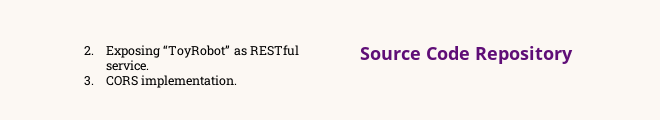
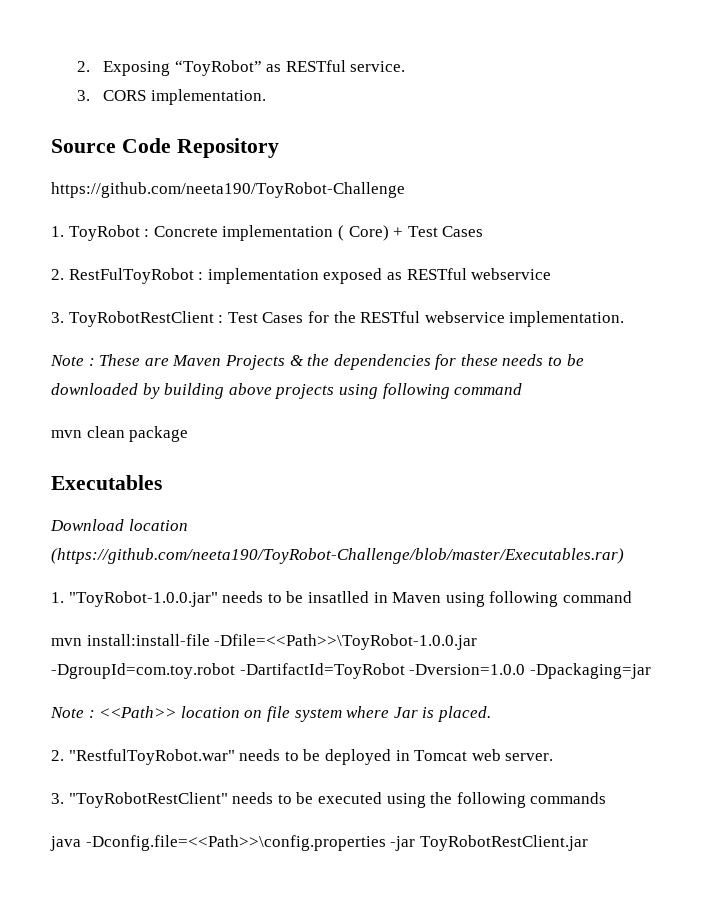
+ https://github.com/neeta190/ToyRobot-Challenge
+ 1. ToyRobot : Concrete implementation ( Core) + Test Cases
+ 2. RestFulToyRobot : implementation exposed as RESTful webservice
+ 3. ToyRobotRestClient : Test Cases for the RESTful webservice implementation.
+ Note : These are Maven Projects & the dependencies for these needs to be downloaded by building above projects using following command
+ mvn clean package
+ Executables
+ Download location (https://github.com/neeta190/ToyRobot-Challenge/blob/master/Executables.rar)
+ 1. "ToyRobot-1.0.0.jar" needs to be insatlled in Maven using following command
+ mvn install:install-file -Dfile=<<Path>>\ToyRobot-1.0.0.jar -DgroupId=com.toy.robot -DartifactId=ToyRobot -Dversion=1.0.0 -Dpackaging=jar
+ Note : <<Path>> location on file system where Jar is placed.
+ 2. "RestfulToyRobot.war" needs to be deployed in Tomcat web server.
+ 3. "ToyRobotRestClient" needs to be executed using the following commands
+ java -Dconfig.file=<<Path>>\config.properties -jar ToyRobotRestClient.jar

